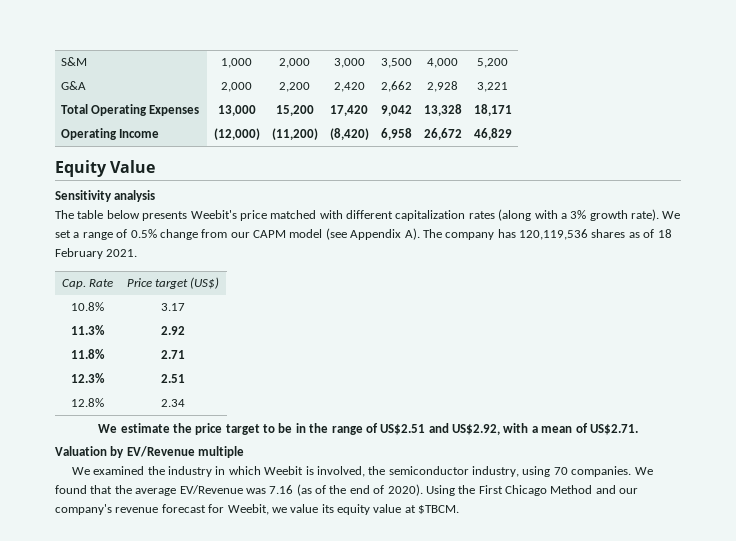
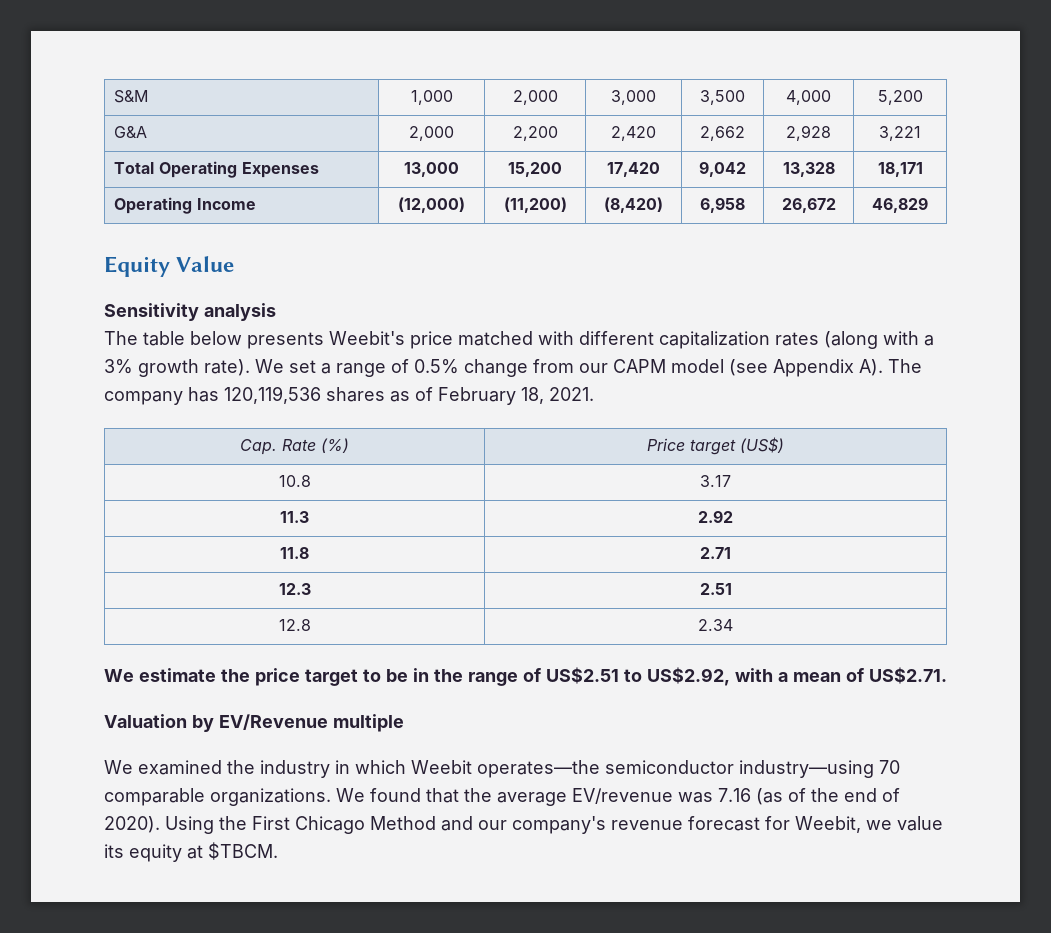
- We set a range of 0.5% change from our CAPM model (see Appendix A). The company has 120,119,536 shares as of 18 February 2021.
+ We set a range of 0.5% change from our CAPM model (see Appendix A). The company has 120,119,536 shares as of February 18, 2021.
- Cap. Rate | Price target (US$)
+ Cap. Rate (%) | Price target (US$)
- 10.8% | 3.17
+ 10.8 | 3.17
- 11.3% | 2.92
+ 11.3 | 2.92
- 11.8% | 2.71
+ 11.8 | 2.71
- 12.3% | 2.51
+ 12.3 | 2.51
- 12.8% | 2.34
+ 12.8 | 2.34
- We estimate the price target to be in the range of US$2.51 and US$2.92, with a mean of US$2.71.
+ We estimate the price target to be in the range of US$2.51 to US$2.92, with a mean of US$2.71.
- We examined the industry in which Weebit is involved, the semiconductor industry, using 70 companies.
+ We examined the industry in which Weebit operates—the semiconductor industry—using 70 comparable organizations.
- We found that the average EV/Revenue was 7.16 (as of the end of 2020).
+ We found that the average EV/revenue was 7.16 (as of the end of 2020).
- Using the First Chicago Method and our company's revenue forecast for Weebit, we value its equity value at $TBCM.
+ Using the First Chicago Method and our company's revenue forecast for Weebit, we value its equity at $TBCM.

